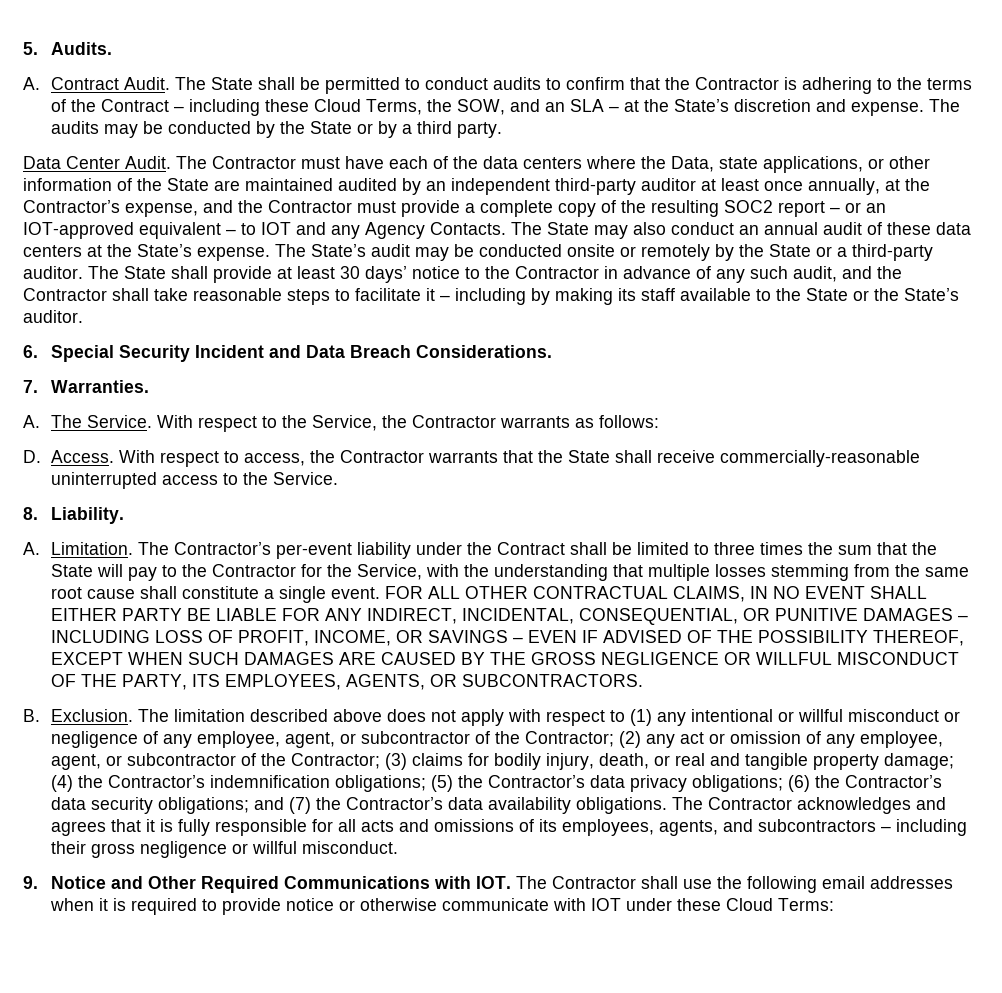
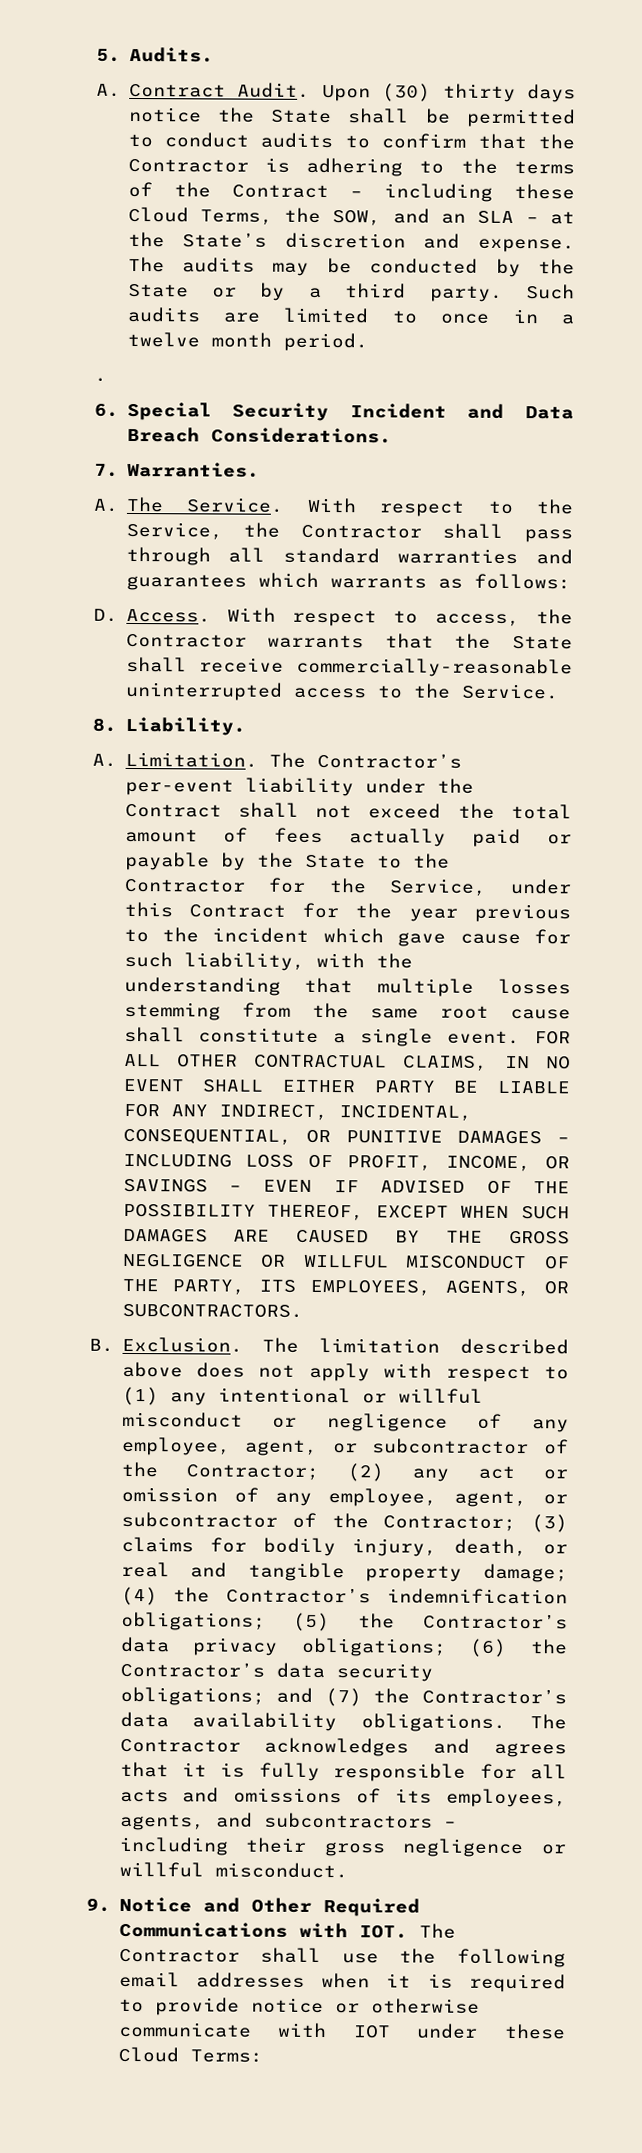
- The State shall be permitted to conduct audits to confirm that the Contractor is adhering to the terms of the Contract – including these Cloud Terms, the SOW, and an SLA – at the State’s discretion and expense.
+ Upon (30) thirty days notice the State shall be permitted to conduct audits to confirm that the Contractor is adhering to the terms of the Contract – including these Cloud Terms, the SOW, and an SLA – at the State’s discretion and expense.
- The audits may be conducted by the State or by a third party.
- Data Center Audit. The Contractor must have each of the data centers where the Data, state applications, or other information of the State are maintained audited by an independent third-party auditor at least once annually, at the Contractor’s expense, and the Contractor must provide a complete copy of the resulting SOC2 report – or an IOT-approved equivalent – to IOT and any Agency Contacts. The State may also conduct an annual audit of these data centers at the State’s expense. The State’s audit may be conducted onsite or remotely by the State or a third-party auditor. The State shall provide at least 30 days’ notice to the Contractor in advance of any such audit, and the Contractor shall take reasonable steps to facilitate it – including by making its staff available to the State or the State’s auditor.
+ The audits may be conducted by the State or by a third party. Such audits are limited to once in a twelve month period.
+ .
- With respect to the Service, the Contractor warrants as follows:
+ With respect to the Service, the Contractor shall pass through all standard warranties and guarantees which warrants as follows:
- The Contractor’s per-event liability under the Contract shall be limited to three times the sum that the State will pay to the Contractor for the Service, with the understanding that multiple losses stemming from the same root cause shall constitute a single event.
+ The Contractor’s per-event liability under the Contract shall not exceed the total amount of fees actually paid or payable by the State to the Contractor for the Service, under this Contract for the year previous to the incident which gave cause for such liability, with the understanding that multiple losses stemming from the same root cause shall constitute a single event.

